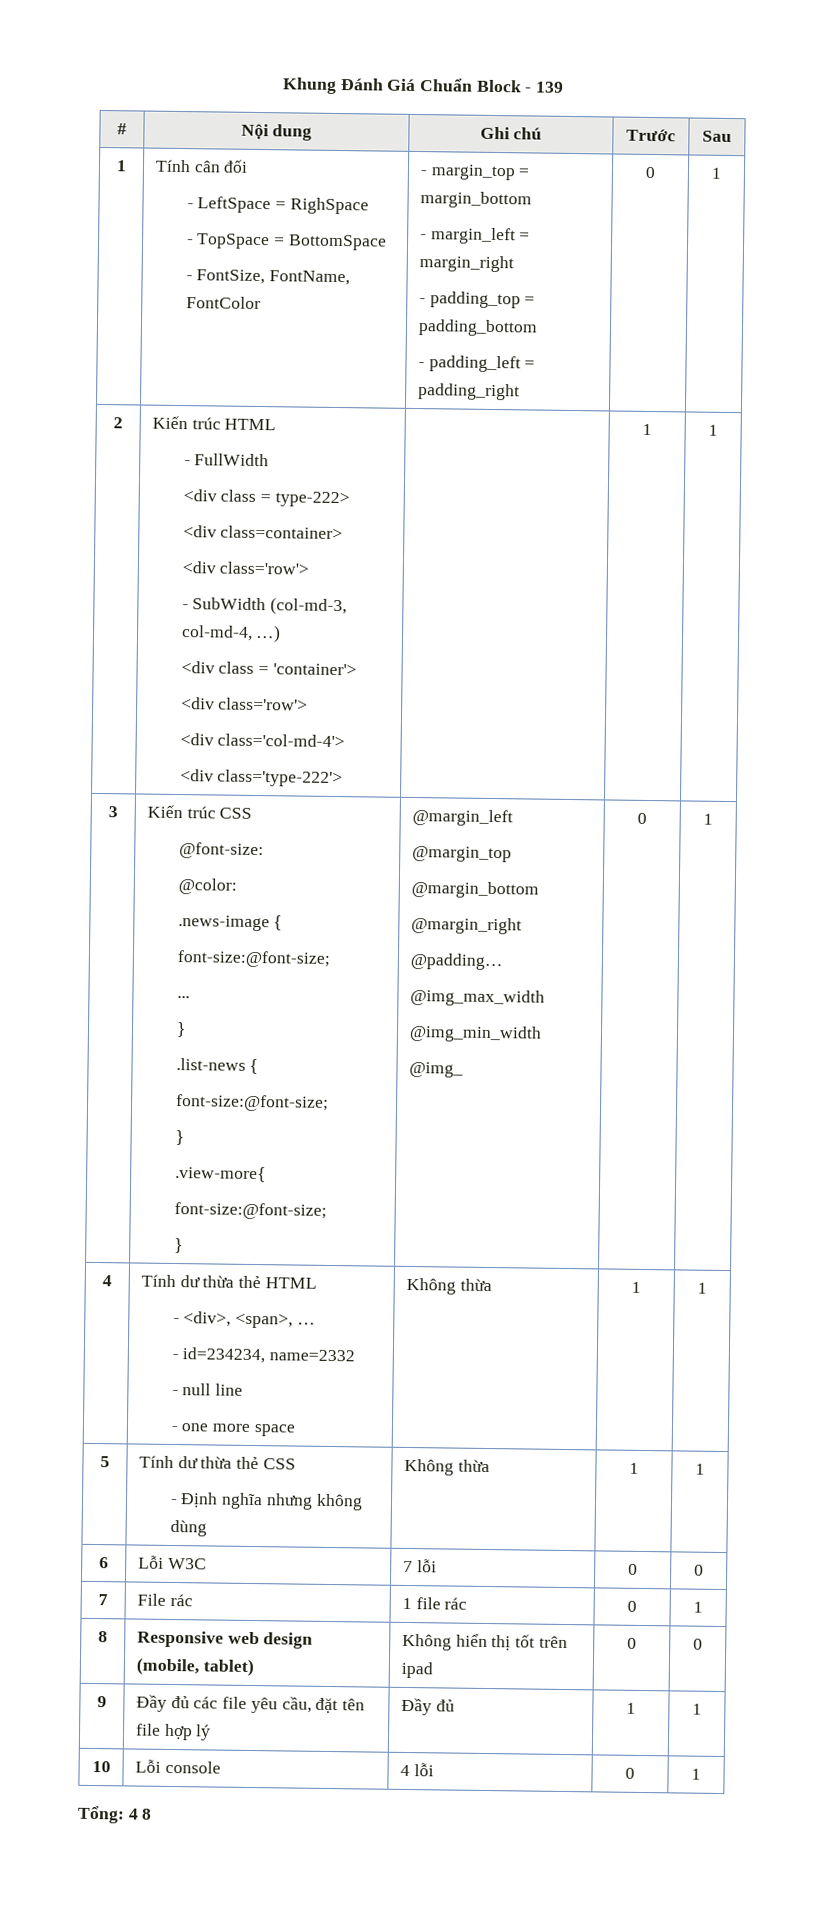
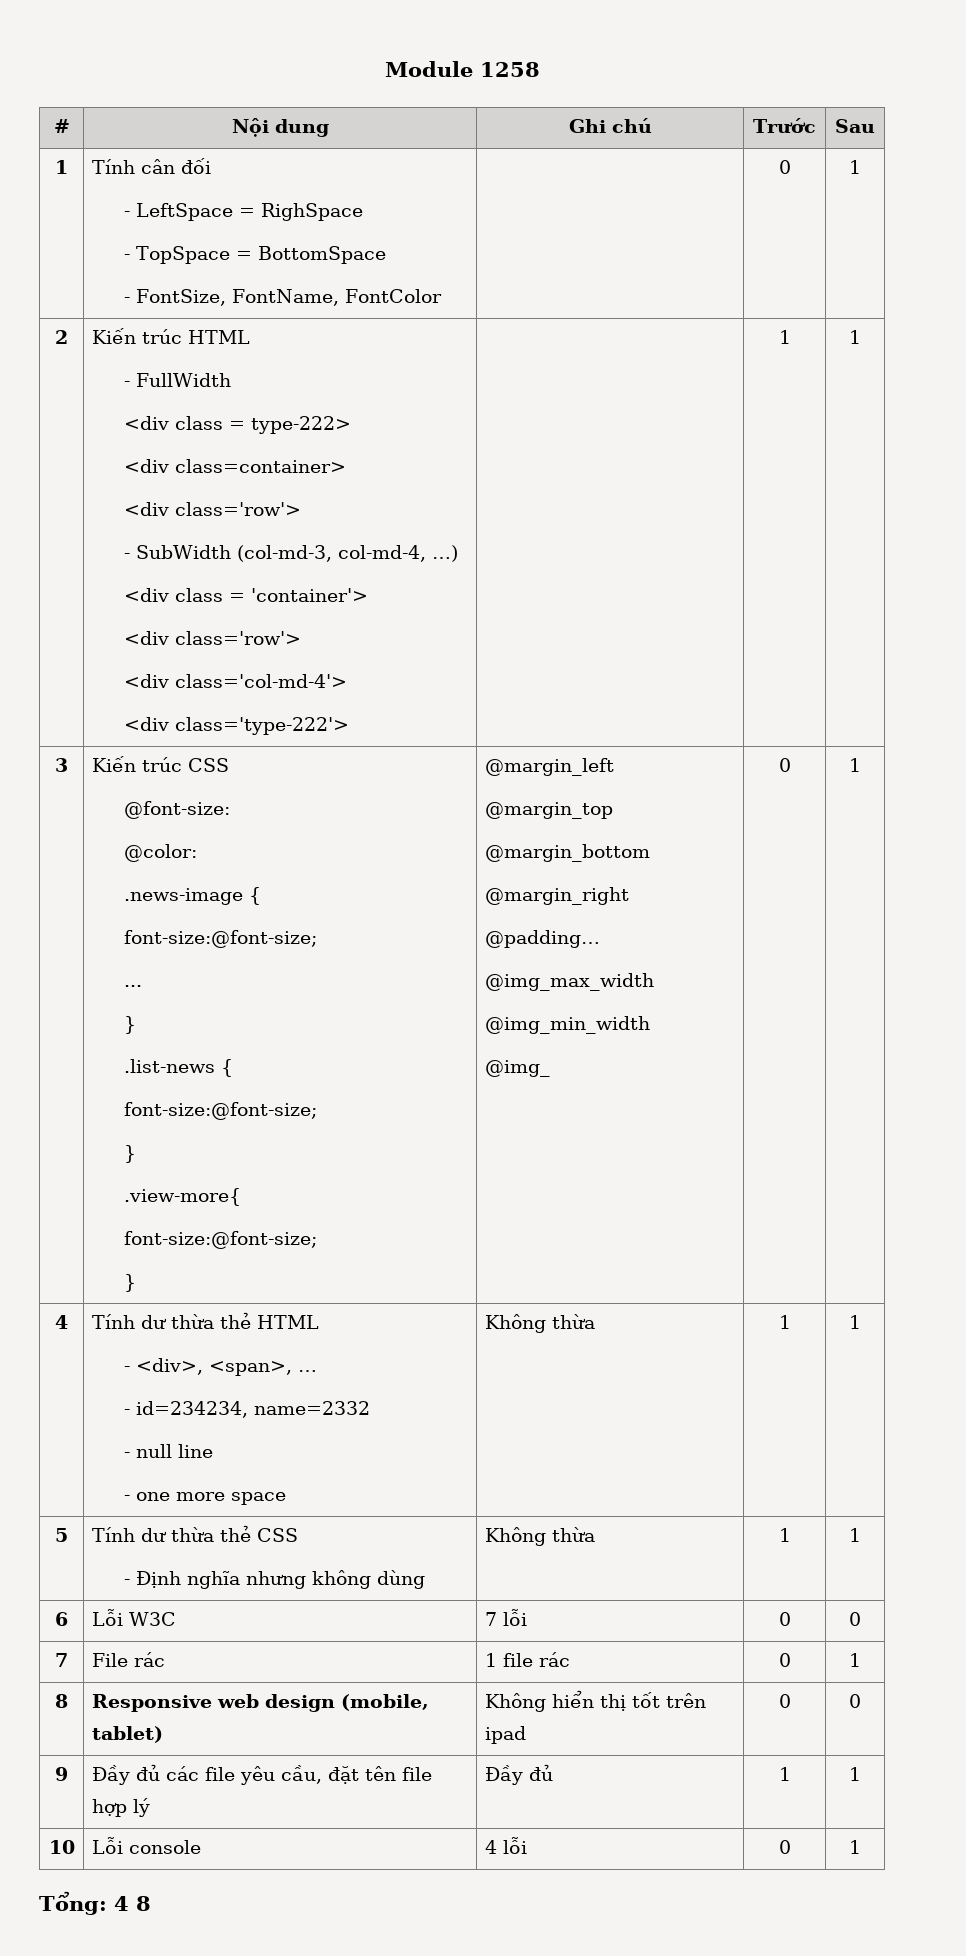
- Khung Đánh Giá Chuẩn Block - 139
+ Module 1258
  1 | Tính cân đối
  - LeftSpace = RighSpace
  - TopSpace = BottomSpace
- - FontSize, FontName, FontColor | - margin_top = margin_bottom
- - margin_left = margin_right
- - padding_top = padding_bottom
- - padding_left = padding_right | 0 | 1
+ - FontSize, FontName, FontColor | | 0 | 1

